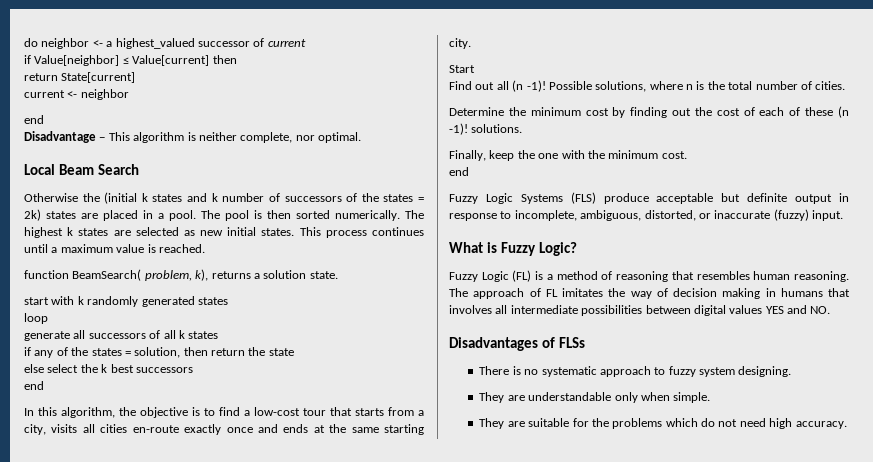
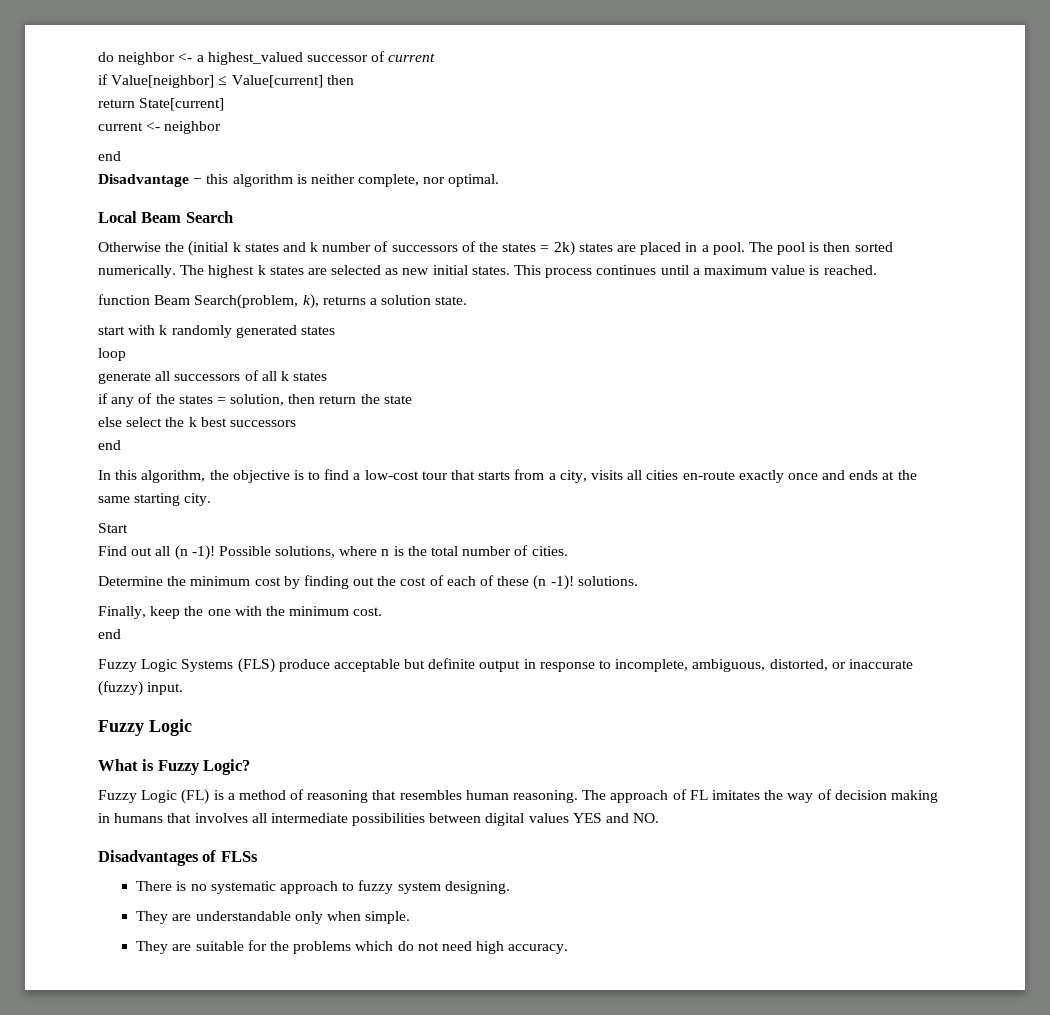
- Disadvantage − This algorithm is neither complete, nor optimal.
+ Disadvantage − this algorithm is neither complete, nor optimal.
- function BeamSearch( problem, k), returns a solution state.
+ function Beam Search(problem, k), returns a solution state.
  Fuzzy Logic Systems (FLS) produce acceptable but definite output in response to incomplete, ambiguous, distorted, or inaccurate (fuzzy) input.
+ Fuzzy Logic

